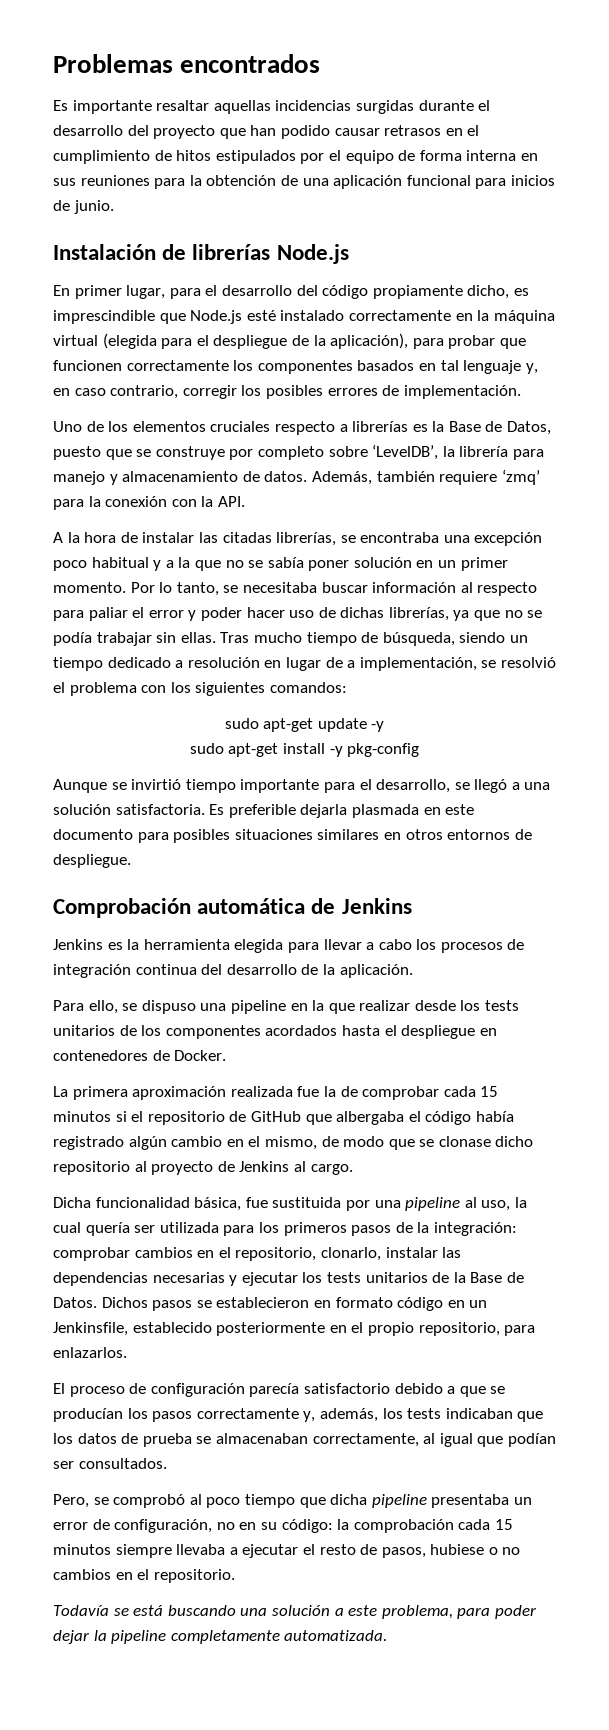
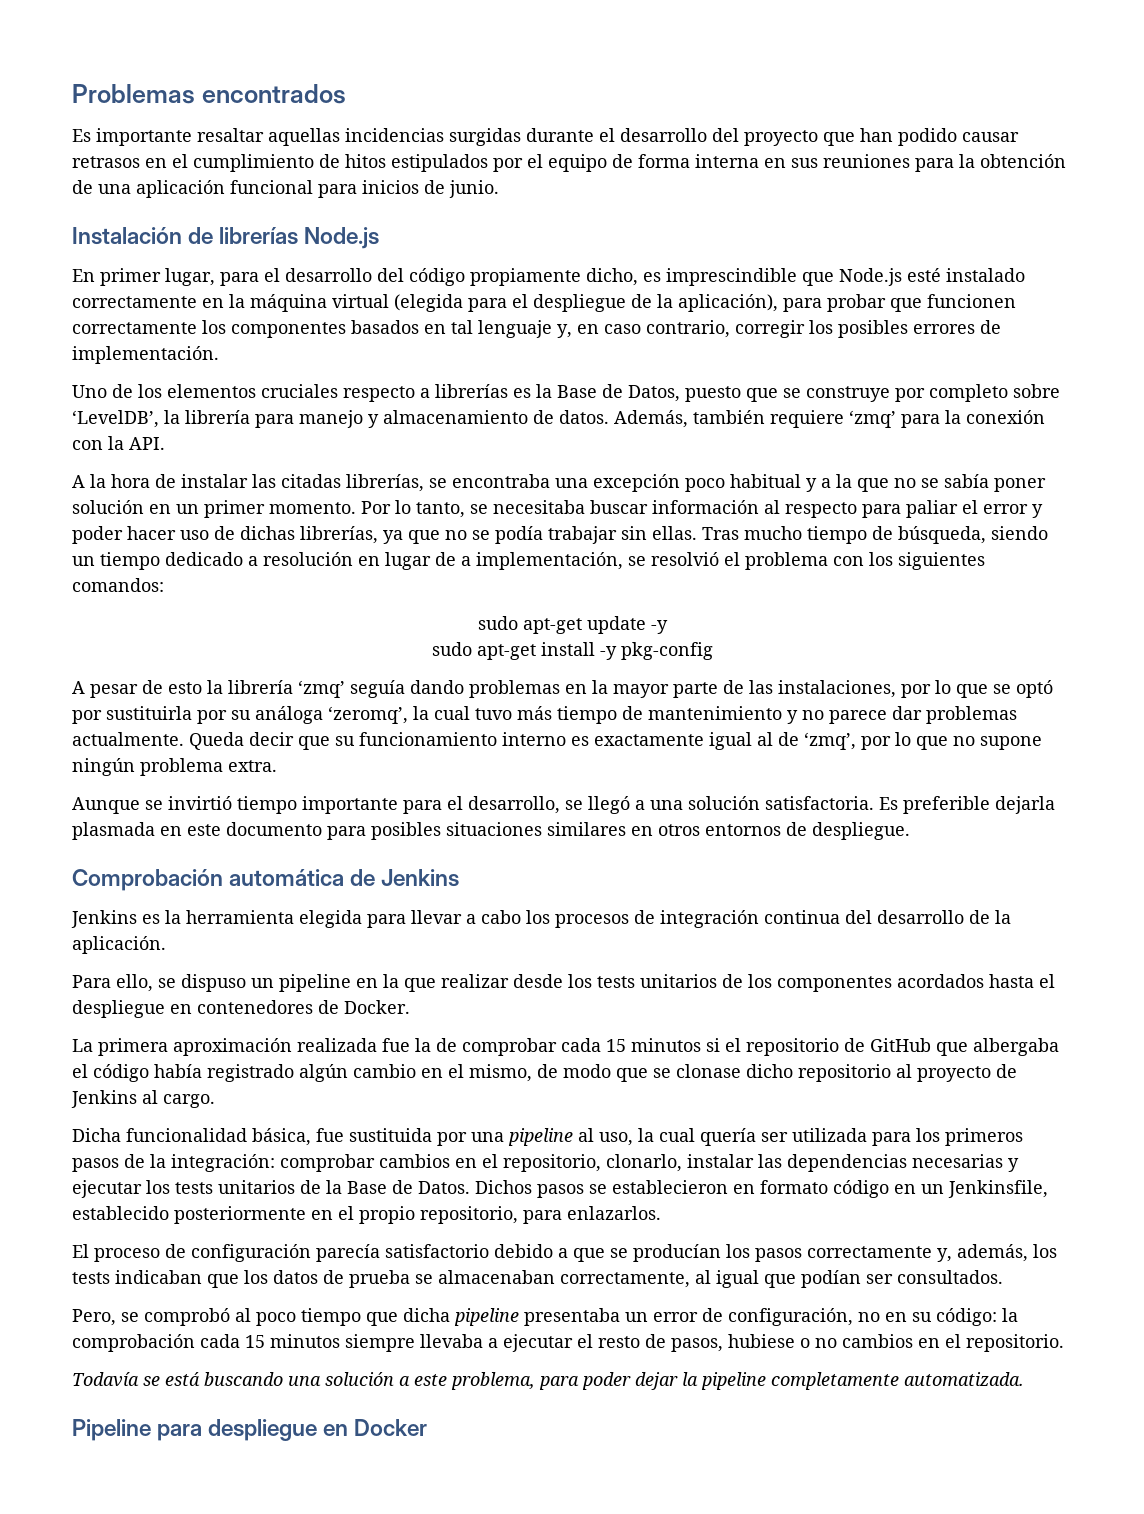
+ A pesar de esto la librería ‘zmq’ seguía dando problemas en la mayor parte de las instalaciones, por lo que se optó por sustituirla por su análoga ‘zeromq’, la cual tuvo más tiempo de mantenimiento y no parece dar problemas actualmente. Queda decir que su funcionamiento interno es exactamente igual al de ‘zmq’, por lo que no supone ningún problema extra.
- Para ello, se dispuso una pipeline en la que realizar desde los tests unitarios de los componentes acordados hasta el despliegue en contenedores de Docker.
+ Para ello, se dispuso un pipeline en la que realizar desde los tests unitarios de los componentes acordados hasta el despliegue en contenedores de Docker.
+ Pipeline para despliegue en Docker

